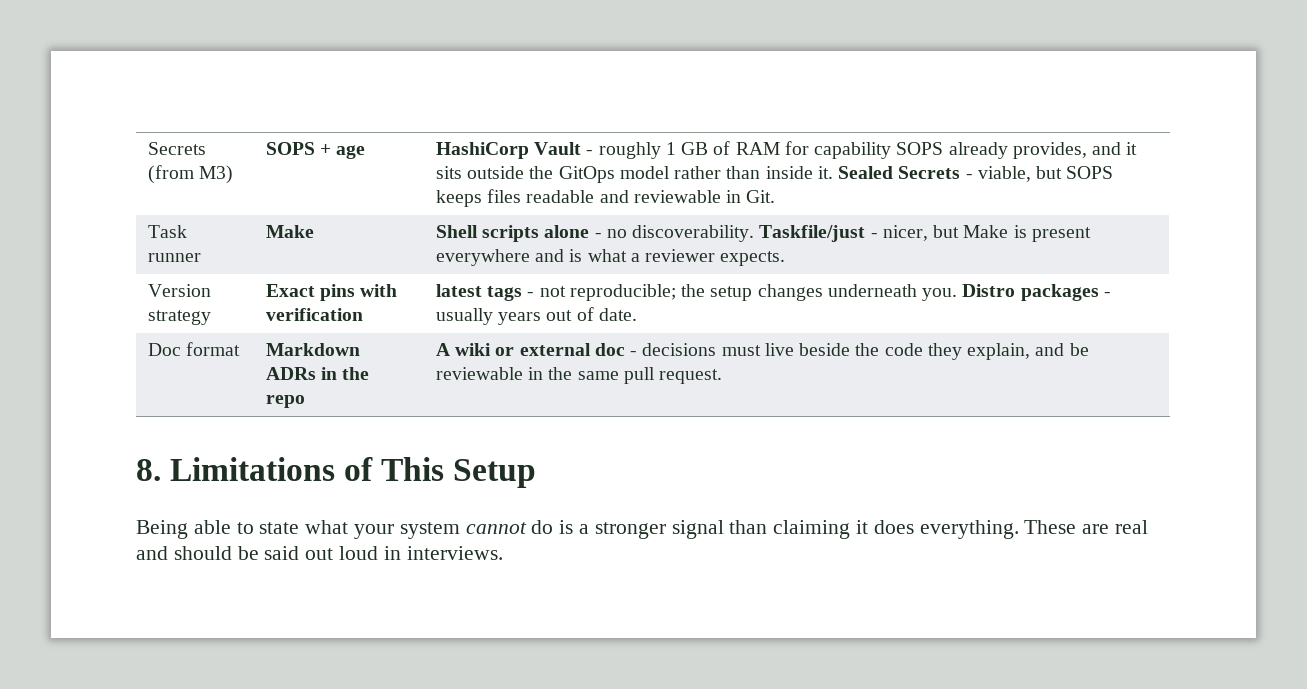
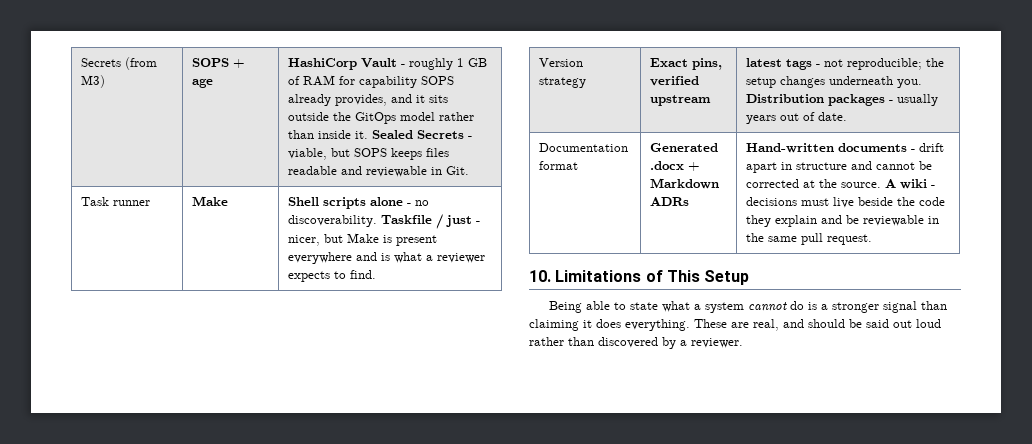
- Task runner | Make | Shell scripts alone - no discoverability. Taskfile/just - nicer, but Make is present everywhere and is what a reviewer expects.
+ Task runner | Make | Shell scripts alone - no discoverability. Taskfile / just - nicer, but Make is present everywhere and is what a reviewer expects to find.
- Version strategy | Exact pins with verification | latest tags - not reproducible; the setup changes underneath you. Distro packages - usually years out of date.
+ Version strategy | Exact pins, verified upstream | latest tags - not reproducible; the setup changes underneath you. Distribution packages - usually years out of date.
- Doc format | Markdown ADRs in the repo | A wiki or external doc - decisions must live beside the code they explain, and be reviewable in the same pull request.
+ Documentation format | Generated .docx + Markdown ADRs | Hand-written documents - drift apart in structure and cannot be corrected at the source. A wiki - decisions must live beside the code they explain and be reviewable in the same pull request.
- 8. Limitations of This Setup
+ 10. Limitations of This Setup
- Being able to state what your system cannot do is a stronger signal than claiming it does everything.
+ Being able to state what a system cannot do is a stronger signal than claiming it does everything.
- These are real and should be said out loud in interviews.
+ These are real, and should be said out loud rather than discovered by a reviewer.

